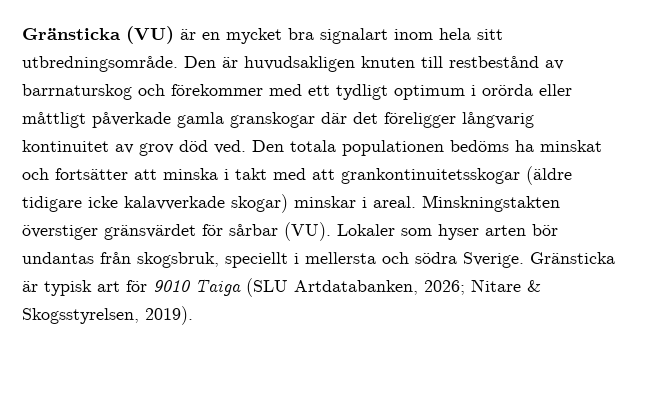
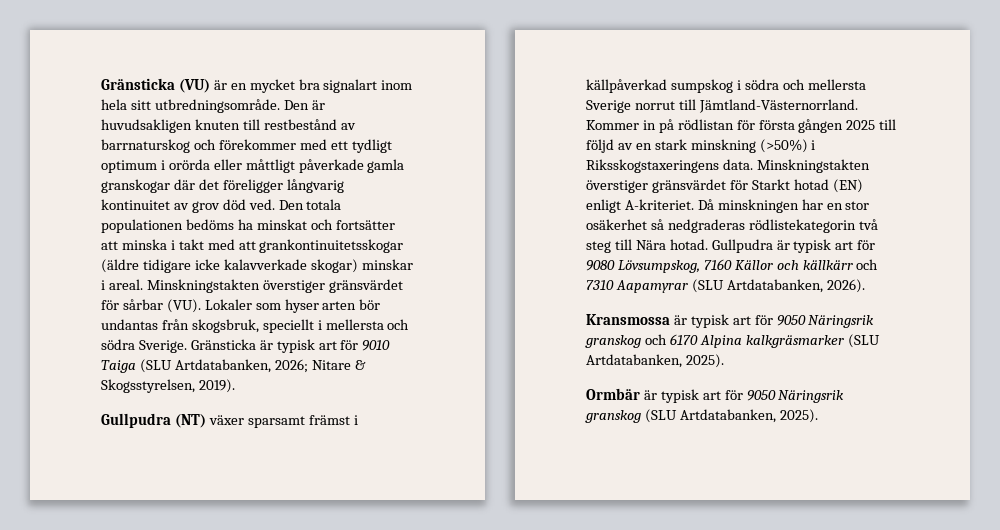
+ Gullpudra (NT) växer sparsamt främst i källpåverkad sumpskog i södra och mellersta Sverige norrut till Jämtland-Västernorrland. Kommer in på rödlistan för första gången 2025 till följd av en stark minskning (>50%) i Riksskogstaxeringens data. Minskningstakten överstiger gränsvärdet för Starkt hotad (EN) enligt A-kriteriet. Då minskningen har en stor osäkerhet så nedgraderas rödlistekategorin två steg till Nära hotad. Gullpudra är typisk art för 9080 Lövsumpskog, 7160 Källor och källkärr och 7310 Aapamyrar (SLU Artdatabanken, 2026).
+ Kransmossa är typisk art för 9050 Näringsrik granskog och 6170 Alpina kalkgräsmarker (SLU Artdatabanken, 2025).
+ Ormbär är typisk art för 9050 Näringsrik granskog (SLU Artdatabanken, 2025).

